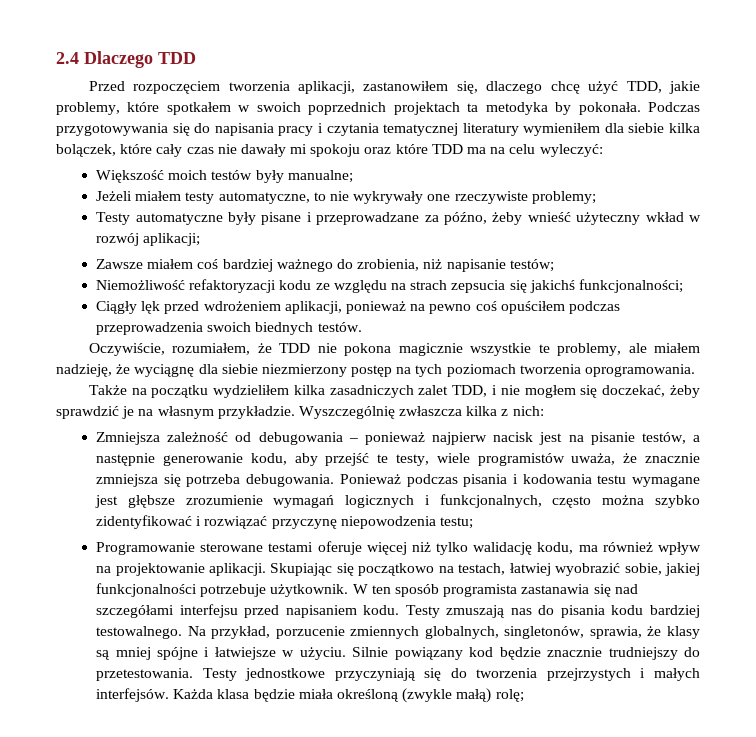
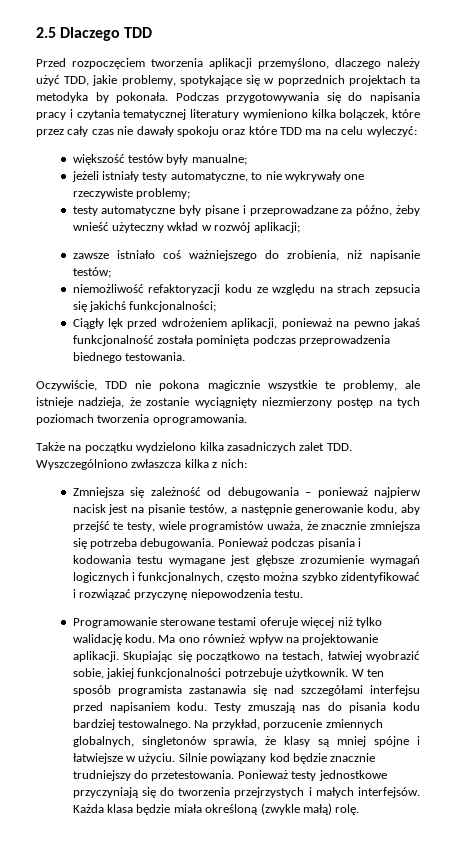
- 2.4 Dlaczego TDD
+ 2.5 Dlaczego TDD
- Przed rozpoczęciem tworzenia aplikacji, zastanowiłem się, dlaczego chcę użyć TDD, jakie problemy, które spotkałem w swoich poprzednich projektach ta metodyka by pokonała.
+ Przed rozpoczęciem tworzenia aplikacji przemyślono, dlaczego należy użyć TDD, jakie problemy, spotykające się w poprzednich projektach ta metodyka by pokonała.
- Podczas przygotowywania się do napisania pracy i czytania tematycznej literatury wymieniłem dla siebie kilka bolączek, które cały czas nie dawały mi spokoju oraz które TDD ma na celu wyleczyć:
+ Podczas przygotowywania się do napisania pracy i czytania tematycznej literatury wymieniono kilka bolączek, które przez cały czas nie dawały spokoju oraz które TDD ma na celu wyleczyć:
- Większość moich testów były manualne;
+ większość testów były manualne;
- Jeżeli miałem testy automatyczne, to nie wykrywały one rzeczywiste problemy;
+ jeżeli istniały testy automatyczne, to nie wykrywały one rzeczywiste problemy;
- Testy automatyczne były pisane i przeprowadzane za późno, żeby wnieść użyteczny wkład w rozwój aplikacji;
+ testy automatyczne były pisane i przeprowadzane za późno, żeby wnieść użyteczny wkład w rozwój aplikacji;
- Zawsze miałem coś bardziej ważnego do zrobienia, niż napisanie testów;
+ zawsze istniało coś ważniejszego do zrobienia, niż napisanie testów;
- Niemożliwość refaktoryzacji kodu ze względu na strach zepsucia się jakichś funkcjonalności;
+ niemożliwość refaktoryzacji kodu ze względu na strach zepsucia się jakichś funkcjonalności;
- Сiągły lęk przed wdrożeniem aplikacji, ponieważ na pewno coś opuściłem podczas przeprowadzenia swoich biednych testów.
+ Сiągły lęk przed wdrożeniem aplikacji, ponieważ na pewno jakaś funkcjonalność została pominięta podczas przeprowadzenia biednego testowania.
- Oczywiście, rozumiałem, że TDD nie pokona magicznie wszystkie te problemy, ale miałem nadzieję, że wyciągnę dla siebie niezmierzony postęp na tych poziomach tworzenia oprogramowania.
+ Oczywiście, TDD nie pokona magicznie wszystkie te problemy, ale istnieje nadzieja, że zostanie wyciągnięty niezmierzony postęp na tych poziomach tworzenia oprogramowania.
- Także na początku wydzieliłem kilka zasadniczych zalet TDD, i nie mogłem się doczekać, żeby sprawdzić je na własnym przykładzie. Wyszczególnię zwłaszcza kilka z nich:
+ Także na początku wydzielono kilka zasadniczych zalet TDD. Wyszczególniono zwłaszcza kilka z nich:
- Zmniejsza zależność od debugowania – ponieważ najpierw nacisk jest na pisanie testów, a następnie generowanie kodu, aby przejść te testy, wiele programistów uważa, że znacznie zmniejsza się potrzeba debugowania.
+ Zmniejsza się zależność od debugowania – ponieważ najpierw nacisk jest na pisanie testów, a następnie generowanie kodu, aby przejść te testy, wiele programistów uważa, że znacznie zmniejsza się potrzeba debugowania.
- Ponieważ podczas pisania i kodowania testu wymagane jest głębsze zrozumienie wymagań logicznych i funkcjonalnych, często można szybko zidentyfikować i rozwiązać przyczynę niepowodzenia testu;
+ Ponieważ podczas pisania i kodowania testu wymagane jest głębsze zrozumienie wymagań logicznych i funkcjonalnych, często można szybko zidentyfikować i rozwiązać przyczynę niepowodzenia testu.
- Programowanie sterowane testami oferuje więcej niż tylko walidację kodu, ma również wpływ na projektowanie aplikacji.
+ Programowanie sterowane testami oferuje więcej niż tylko walidację kodu. Ma ono również wpływ na projektowanie aplikacji.
- Na przykład, porzucenie zmiennych globalnych, singletonów, sprawia, że klasy są mniej spójne i łatwiejsze w użyciu.
+ Na przykład, porzucenie zmiennych globalnych, singletonów sprawia, że klasy są mniej spójne i łatwiejsze w użyciu.
- Testy jednostkowe przyczyniają się do tworzenia przejrzystych i małych interfejsów.
+ Ponieważ testy jednostkowe przyczyniają się do tworzenia przejrzystych i małych interfejsów.
- Każda klasa będzie miała określoną (zwykle małą) rolę;
+ Każda klasa będzie miała określoną (zwykle małą) rolę.

